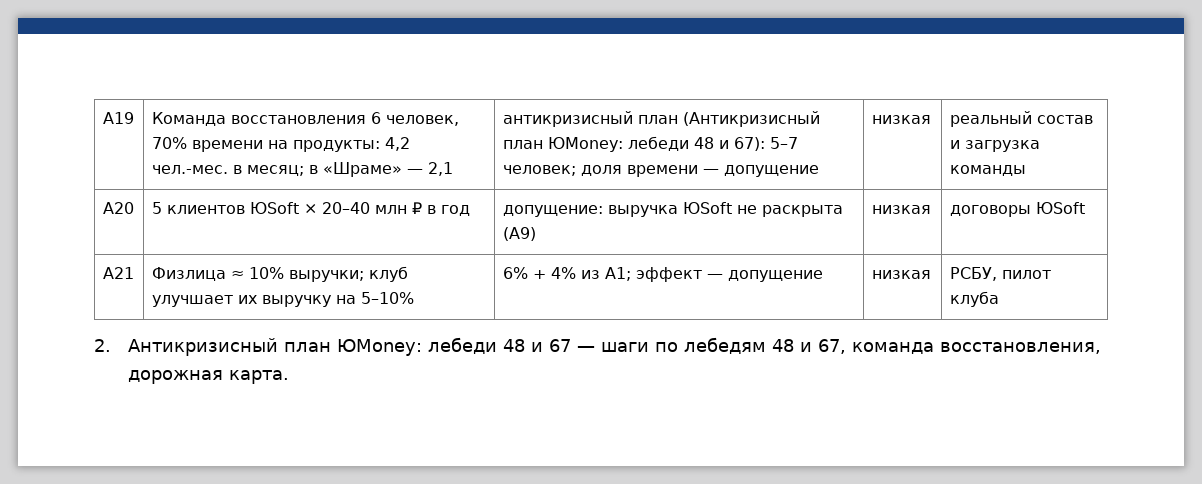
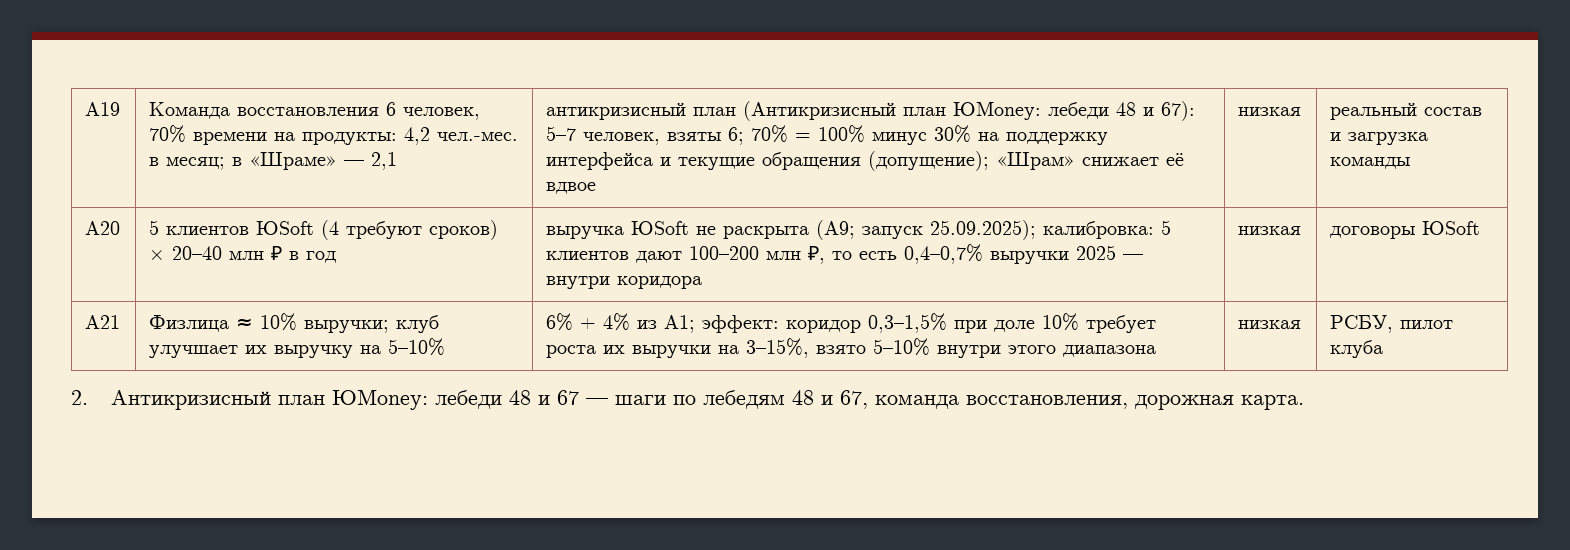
- антикризисный план (Антикризисный план ЮMoney: лебеди 48 и 67): 5–7 человек; доля времени — допущение
+ антикризисный план (Антикризисный план ЮMoney: лебеди 48 и 67): 5–7 человек, взяты 6; 70% = 100% минус 30% на поддержку интерфейса и текущие обращения (допущение); «Шрам» снижает её вдвое
- А20 | 5 клиентов ЮSoft × 20–40 млн ₽ в год | допущение: выручка ЮSoft не раскрыта (А9) | низкая | договоры ЮSoft
+ А20 | 5 клиентов ЮSoft (4 требуют сроков) × 20–40 млн ₽ в год | выручка ЮSoft не раскрыта (А9; запуск 25.09.2025); калибровка: 5 клиентов дают 100–200 млн ₽, то есть 0,4–0,7% выручки 2025 — внутри коридора | низкая | договоры ЮSoft
- А21 | Физлица ≈ 10% выручки; клуб улучшает их выручку на 5–10% | 6% + 4% из А1; эффект — допущение | низкая | РСБУ, пилот клуба
+ А21 | Физлица ≈ 10% выручки; клуб улучшает их выручку на 5–10% | 6% + 4% из А1; эффект: коридор 0,3–1,5% при доле 10% требует роста их выручки на 3–15%, взято 5–10% внутри этого диапазона | низкая | РСБУ, пилот клуба

